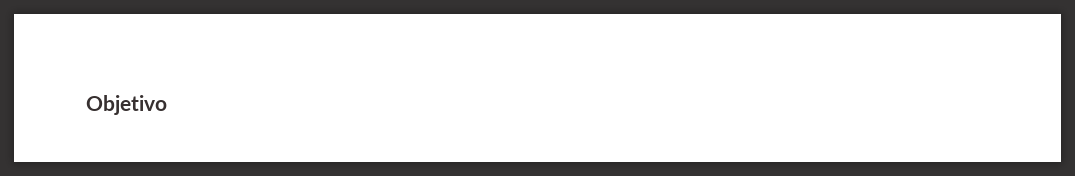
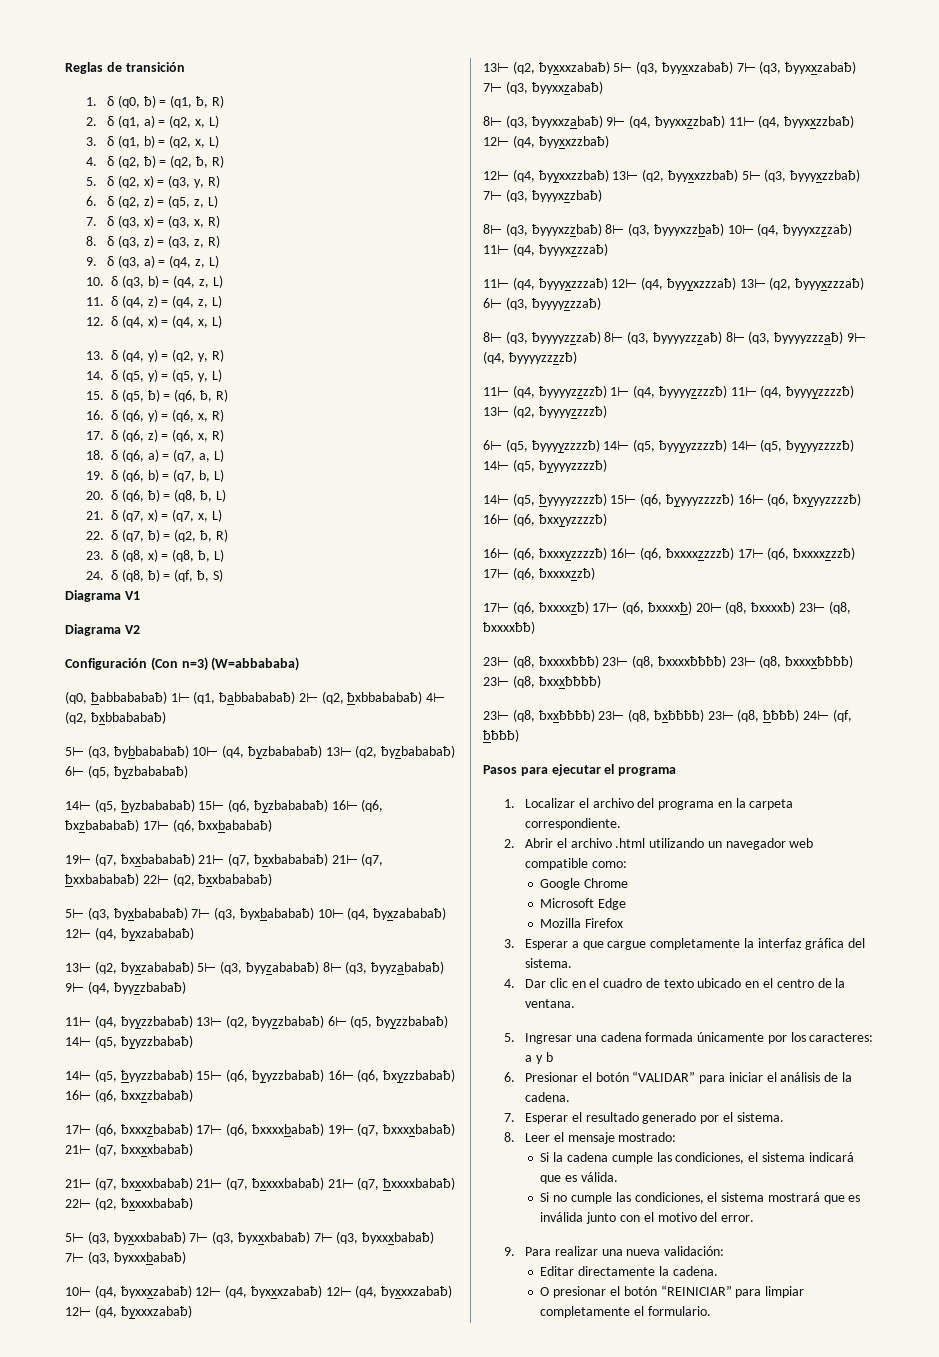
- Objetivo
+ Reglas de transición
+ 1. δ (q0, ƀ) = (q1, ƀ, R)
+ 2. δ (q1, a) = (q2, x, L)
+ 3. δ (q1, b) = (q2, x, L)
+ 4. δ (q2, ƀ) = (q2, ƀ, R)
+ 5. δ (q2, x) = (q3, y, R)
+ 6. δ (q2, z) = (q5, z, L)
+ 7. δ (q3, x) = (q3, x, R)
+ 8. δ (q3, z) = (q3, z, R)
+ 9. δ (q3, a) = (q4, z, L)
+ 10. δ (q3, b) = (q4, z, L)
+ 11. δ (q4, z) = (q4, z, L)
+ 12. δ (q4, x) = (q4, x, L)
+ 13. δ (q4, y) = (q2, y, R)
+ 14. δ (q5, y) = (q5, y, L)
+ 15. δ (q5, ƀ) = (q6, ƀ, R)
+ 16. δ (q6, y) = (q6, x, R)
+ 17. δ (q6, z) = (q6, x, R)
+ 18. δ (q6, a) = (q7, a, L)
+ 19. δ (q6, b) = (q7, b, L)
+ 20. δ (q6, ƀ) = (q8, ƀ, L)
+ 21. δ (q7, x) = (q7, x, L)
+ 22. δ (q7, ƀ) = (q2, ƀ, R)
+ 23. δ (q8, x) = (q8, ƀ, L)
+ 24. δ (q8, ƀ) = (qf, ƀ, S)
+ Diagrama V1
+ Diagrama V2
+ Configuración (Con n=3) (W=abbababa)
+ (q0, ƀabbababaƀ) 1⊢ (q1, ƀabbababaƀ) 2⊢ (q2, ƀxbbababaƀ) 4⊢ (q2, ƀxbbababaƀ)
+ 5⊢ (q3, ƀybbababaƀ) 10⊢ (q4, ƀyzbababaƀ) 13⊢ (q2, ƀyzbababaƀ) 6⊢ (q5, ƀyzbababaƀ)
+ 14⊢ (q5, ƀyzbababaƀ) 15⊢ (q6, ƀyzbababaƀ) 16⊢ (q6, ƀxzbababaƀ) 17⊢ (q6, ƀxxbababaƀ)
+ 19⊢ (q7, ƀxxbababaƀ) 21⊢ (q7, ƀxxbababaƀ) 21⊢ (q7, ƀxxbababaƀ) 22⊢ (q2, ƀxxbababaƀ)
+ 5⊢ (q3, ƀyxbababaƀ) 7⊢ (q3, ƀyxbababaƀ) 10⊢ (q4, ƀyxzababaƀ) 12⊢ (q4, ƀyxzababaƀ)
+ 13⊢ (q2, ƀyxzababaƀ) 5⊢ (q3, ƀyyzababaƀ) 8⊢ (q3, ƀyyzababaƀ) 9⊢ (q4, ƀyyzzbabaƀ)
+ 11⊢ (q4, ƀyyzzbabaƀ) 13⊢ (q2, ƀyyzzbabaƀ) 6⊢ (q5, ƀyyzzbabaƀ) 14⊢ (q5, ƀyyzzbabaƀ)
+ 14⊢ (q5, ƀyyzzbabaƀ) 15⊢ (q6, ƀyyzzbabaƀ) 16⊢ (q6, ƀxyzzbabaƀ) 16⊢ (q6, ƀxxzzbabaƀ)
+ 17⊢ (q6, ƀxxxzbabaƀ) 17⊢ (q6, ƀxxxxbabaƀ) 19⊢ (q7, ƀxxxxbabaƀ) 21⊢ (q7, ƀxxxxbabaƀ)
+ 21⊢ (q7, ƀxxxxbabaƀ) 21⊢ (q7, ƀxxxxbabaƀ) 21⊢ (q7, ƀxxxxbabaƀ) 22⊢ (q2, ƀxxxxbabaƀ)
+ 5⊢ (q3, ƀyxxxbabaƀ) 7⊢ (q3, ƀyxxxbabaƀ) 7⊢ (q3, ƀyxxxbabaƀ) 7⊢ (q3, ƀyxxxbabaƀ)
+ 10⊢ (q4, ƀyxxxzabaƀ) 12⊢ (q4, ƀyxxxzabaƀ) 12⊢ (q4, ƀyxxxzabaƀ) 12⊢ (q4, ƀyxxxzabaƀ)
+ 13⊢ (q2, ƀyxxxzabaƀ) 5⊢ (q3, ƀyyxxzabaƀ) 7⊢ (q3, ƀyyxxzabaƀ) 7⊢ (q3, ƀyyxxzabaƀ)
+ 8⊢ (q3, ƀyyxxzabaƀ) 9⊢ (q4, ƀyyxxzzbaƀ) 11⊢ (q4, ƀyyxxzzbaƀ) 12⊢ (q4, ƀyyxxzzbaƀ)
+ 12⊢ (q4, ƀyyxxzzbaƀ) 13⊢ (q2, ƀyyxxzzbaƀ) 5⊢ (q3, ƀyyyxzzbaƀ) 7⊢ (q3, ƀyyyxzzbaƀ)
+ 8⊢ (q3, ƀyyyxzzbaƀ) 8⊢ (q3, ƀyyyxzzbaƀ) 10⊢ (q4, ƀyyyxzzzaƀ) 11⊢ (q4, ƀyyyxzzzaƀ)
+ 11⊢ (q4, ƀyyyxzzzaƀ) 12⊢ (q4, ƀyyyxzzzaƀ) 13⊢ (q2, ƀyyyxzzzaƀ) 6⊢ (q3, ƀyyyyzzzaƀ)
+ 8⊢ (q3, ƀyyyyzzzaƀ) 8⊢ (q3, ƀyyyyzzzaƀ) 8⊢ (q3, ƀyyyyzzzaƀ) 9⊢ (q4, ƀyyyyzzzzƀ)
+ 11⊢ (q4, ƀyyyyzzzzƀ) 1⊢ (q4, ƀyyyyzzzzƀ) 11⊢ (q4, ƀyyyyzzzzƀ) 13⊢ (q2, ƀyyyyzzzzƀ)
+ 6⊢ (q5, ƀyyyyzzzzƀ) 14⊢ (q5, ƀyyyyzzzzƀ) 14⊢ (q5, ƀyyyyzzzzƀ) 14⊢ (q5, ƀyyyyzzzzƀ)
+ 14⊢ (q5, ƀyyyyzzzzƀ) 15⊢ (q6, ƀyyyyzzzzƀ) 16⊢ (q6, ƀxyyyzzzzƀ) 16⊢ (q6, ƀxxyyzzzzƀ)
+ 16⊢ (q6, ƀxxxyzzzzƀ) 16⊢ (q6, ƀxxxxzzzzƀ) 17⊢ (q6, ƀxxxxzzzƀ) 17⊢ (q6, ƀxxxxzzƀ)
+ 17⊢ (q6, ƀxxxxzƀ) 17⊢ (q6, ƀxxxxƀ) 20⊢ (q8, ƀxxxxƀ) 23⊢ (q8, ƀxxxxƀƀ)
+ 23⊢ (q8, ƀxxxxƀƀƀ) 23⊢ (q8, ƀxxxxƀƀƀƀ) 23⊢ (q8, ƀxxxxƀƀƀƀ) 23⊢ (q8, ƀxxxƀƀƀƀ)
+ 23⊢ (q8, ƀxxƀƀƀƀ) 23⊢ (q8, ƀxƀƀƀƀ) 23⊢ (q8, ƀƀƀƀ) 24⊢ (qf, ƀƀƀƀ)
+ Pasos para ejecutar el programa
+ 1. Localizar el archivo del programa en la carpeta correspondiente.
+ 2. Abrir el archivo .html utilizando un navegador web compatible como:
+ Google Chrome
+ Microsoft Edge
+ Mozilla Firefox
+ 3. Esperar a que cargue completamente la interfaz gráfica del sistema.
+ 4. Dar clic en el cuadro de texto ubicado en el centro de la ventana.
+ 5. Ingresar una cadena formada únicamente por los caracteres: a y b
+ 6. Presionar el botón “VALIDAR” para iniciar el análisis de la cadena.
+ 7. Esperar el resultado generado por el sistema.
+ 8. Leer el mensaje mostrado:
+ Si la cadena cumple las condiciones, el sistema indicará que es válida.
+ Si no cumple las condiciones, el sistema mostrará que es inválida junto con el motivo del error.
+ 9. Para realizar una nueva validación:
+ Editar directamente la cadena.
+ O presionar el botón “REINICIAR” para limpiar completamente el formulario.

